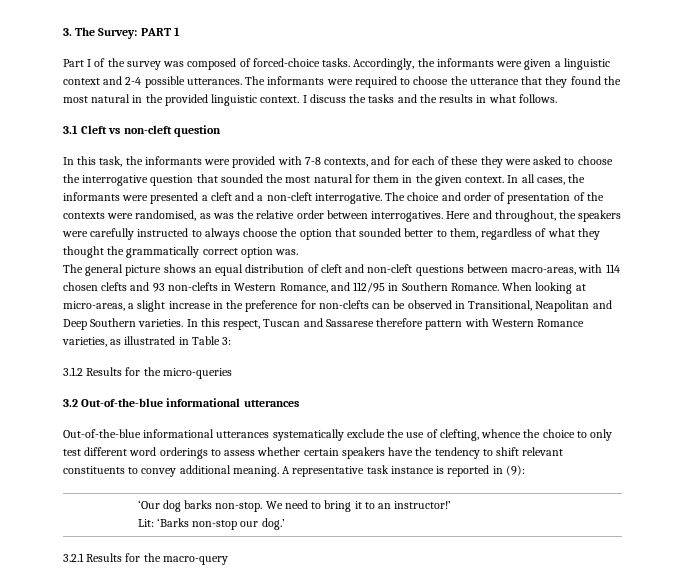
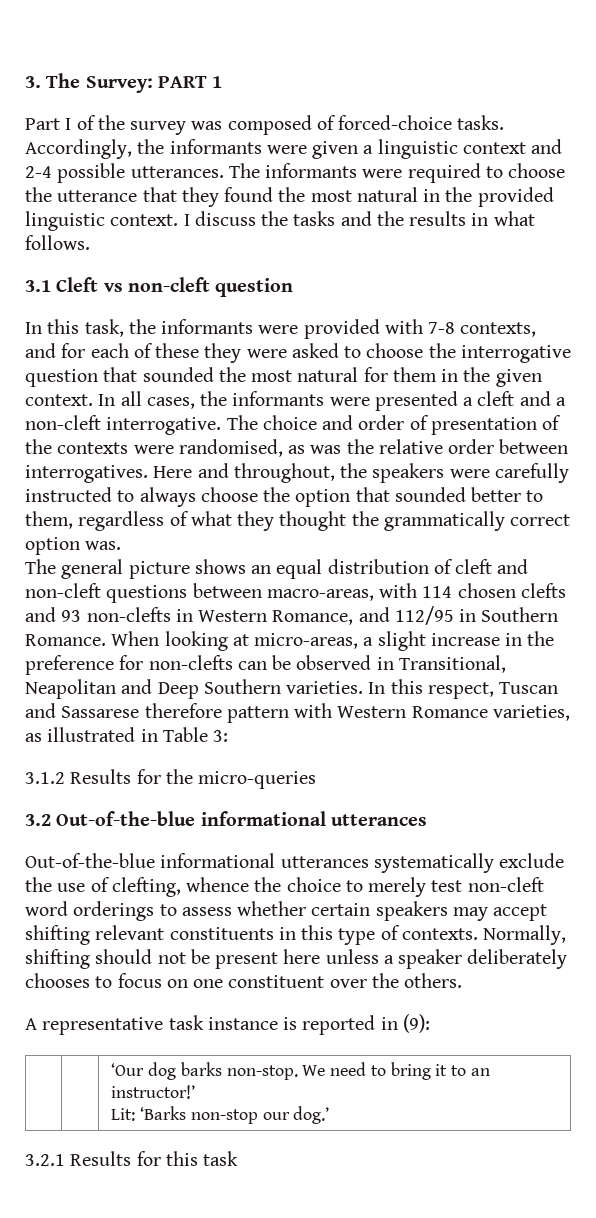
- Out-of-the-blue informational utterances systematically exclude the use of clefting, whence the choice to only test different word orderings to assess whether certain speakers have the tendency to shift relevant constituents to convey additional meaning. A representative task instance is reported in (9):
+ Out-of-the-blue informational utterances systematically exclude the use of clefting, whence the choice to merely test non-cleft word orderings to assess whether certain speakers may accept shifting relevant constituents in this type of contexts. Normally, shifting should not be present here unless a speaker deliberately chooses to focus on one constituent over the others.
+ A representative task instance is reported in (9):
- 3.2.1 Results for the macro-query
+ 3.2.1 Results for this task

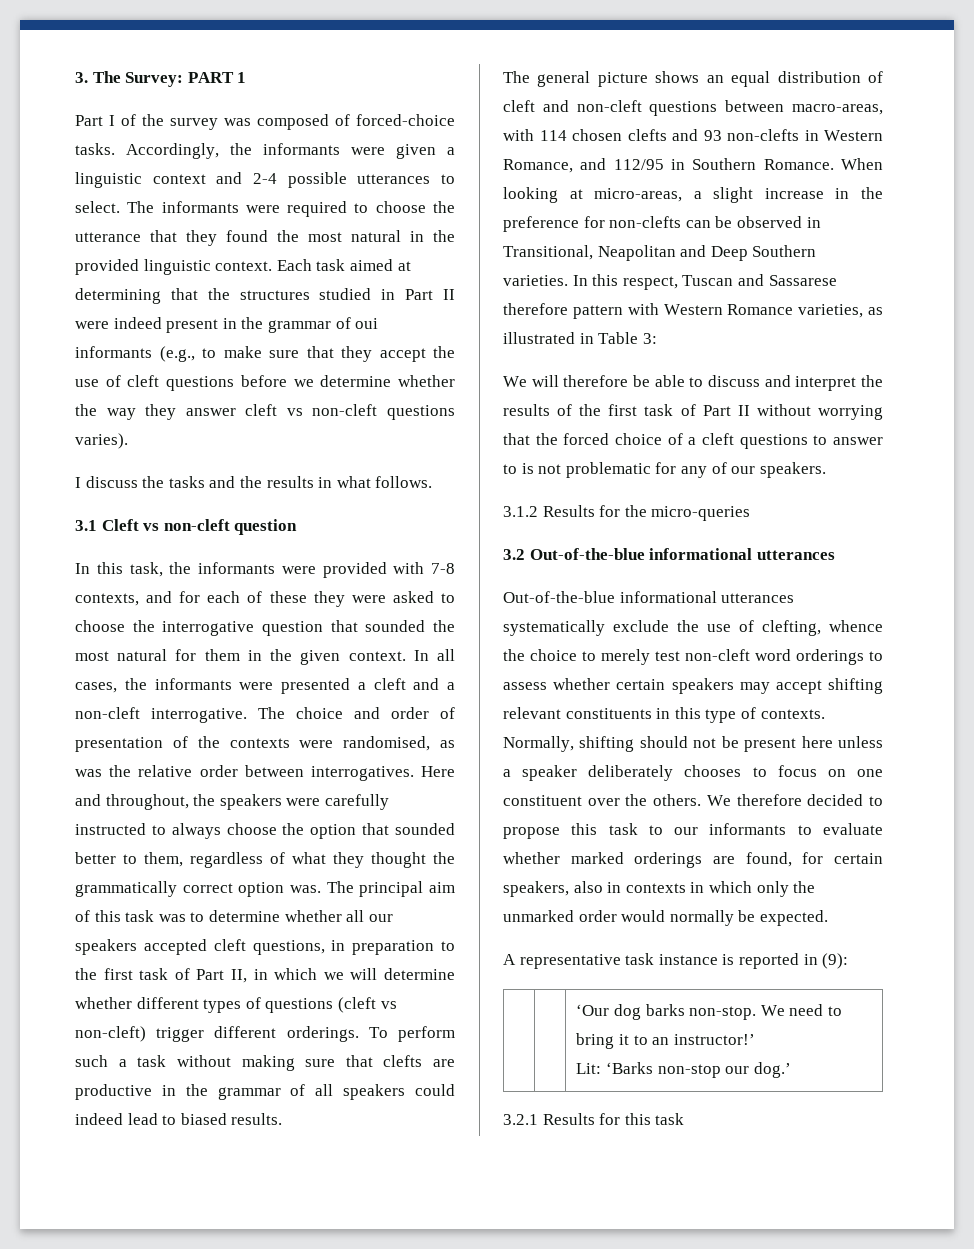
- Accordingly, the informants were given a linguistic context and 2-4 possible utterances.
+ Accordingly, the informants were given a linguistic context and 2-4 possible utterances to select.
- The informants were required to choose the utterance that they found the most natural in the provided linguistic context. I discuss the tasks and the results in what follows.
+ The informants were required to choose the utterance that they found the most natural in the provided linguistic context. Each task aimed at determining that the structures studied in Part II were indeed present in the grammar of oui informants (e.g., to make sure that they accept the use of cleft questions before we determine whether the way they answer cleft vs non-cleft questions varies).
+ I discuss the tasks and the results in what follows.
+ The principal aim of this task was to determine whether all our speakers accepted cleft questions, in preparation to the first task of Part II, in which we will determine whether different types of questions (cleft vs non-cleft) trigger different orderings. To perform such a task without making sure that clefts are productive in the grammar of all speakers could indeed lead to biased results.
+ We will therefore be able to discuss and interpret the results of the first task of Part II without worrying that the forced choice of a cleft questions to answer to is not problematic for any of our speakers.
+ We therefore decided to propose this task to our informants to evaluate whether marked orderings are found, for certain speakers, also in contexts in which only the unmarked order would normally be expected.

